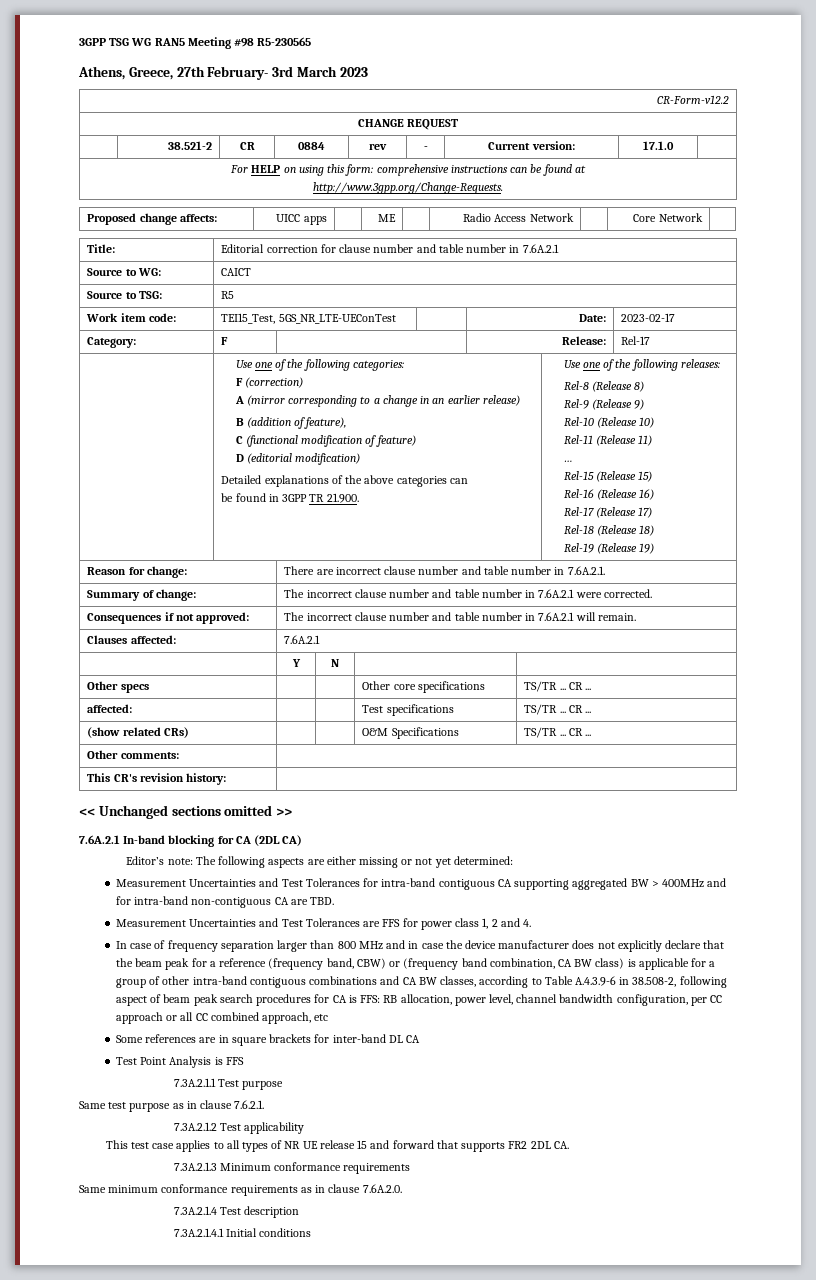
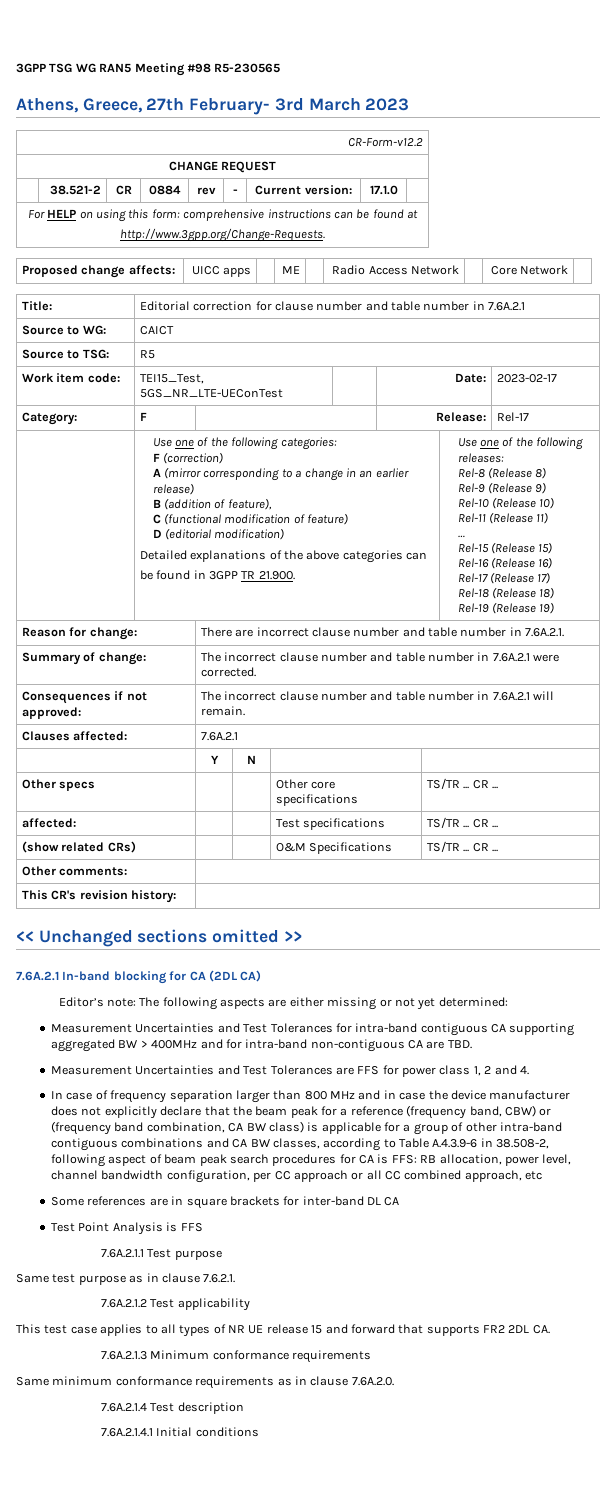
- 7.3A.2.1.1 Test purpose
+ 7.6A.2.1.1 Test purpose
- 7.3A.2.1.2 Test applicability
+ 7.6A.2.1.2 Test applicability
- 7.3A.2.1.3 Minimum conformance requirements
+ 7.6A.2.1.3 Minimum conformance requirements
- 7.3A.2.1.4 Test description
+ 7.6A.2.1.4 Test description
- 7.3A.2.1.4.1 Initial conditions
+ 7.6A.2.1.4.1 Initial conditions

